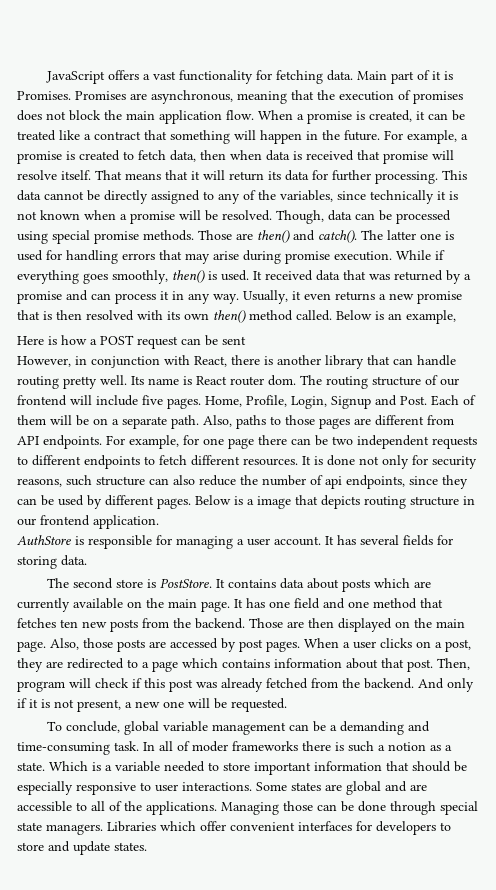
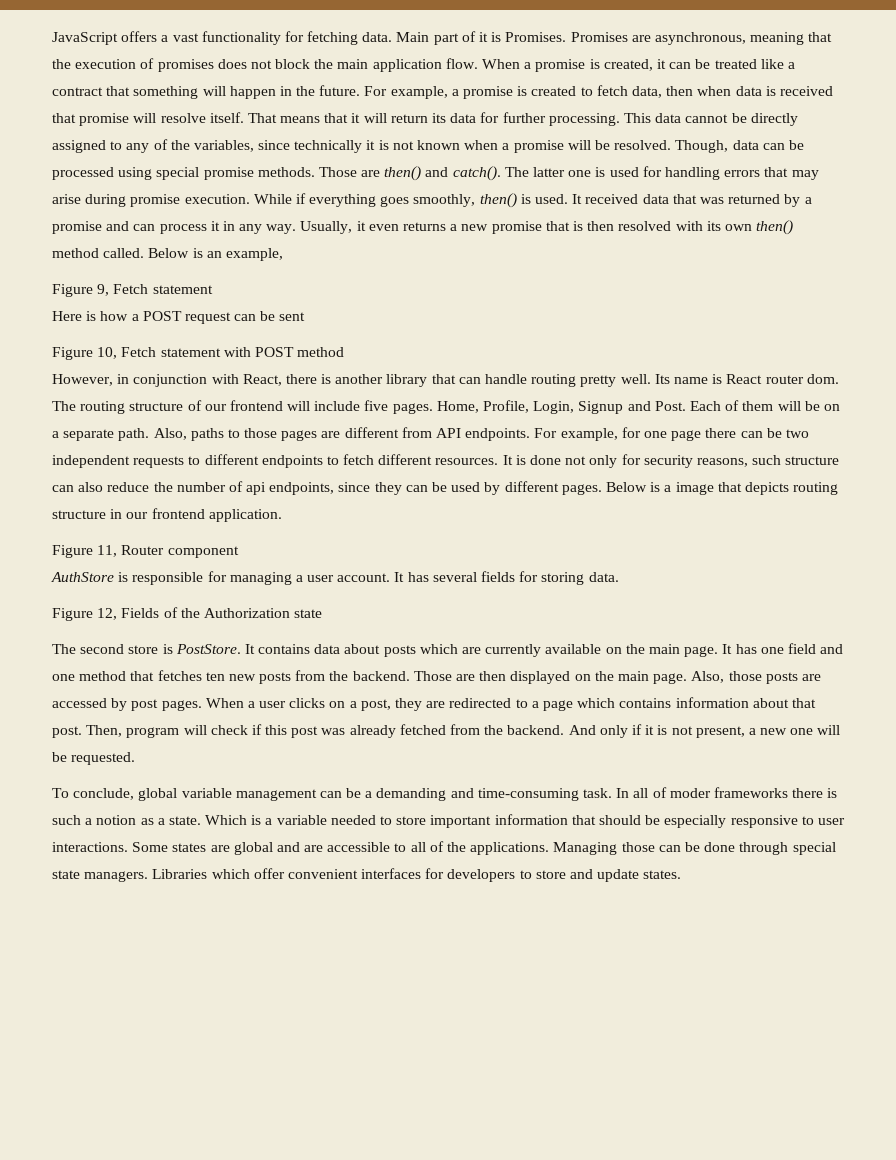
+ Figure 9, Fetch statement
+ Figure 10, Fetch statement with POST method
+ Figure 11, Router component
+ Figure 12, Fields of the Authorization state

